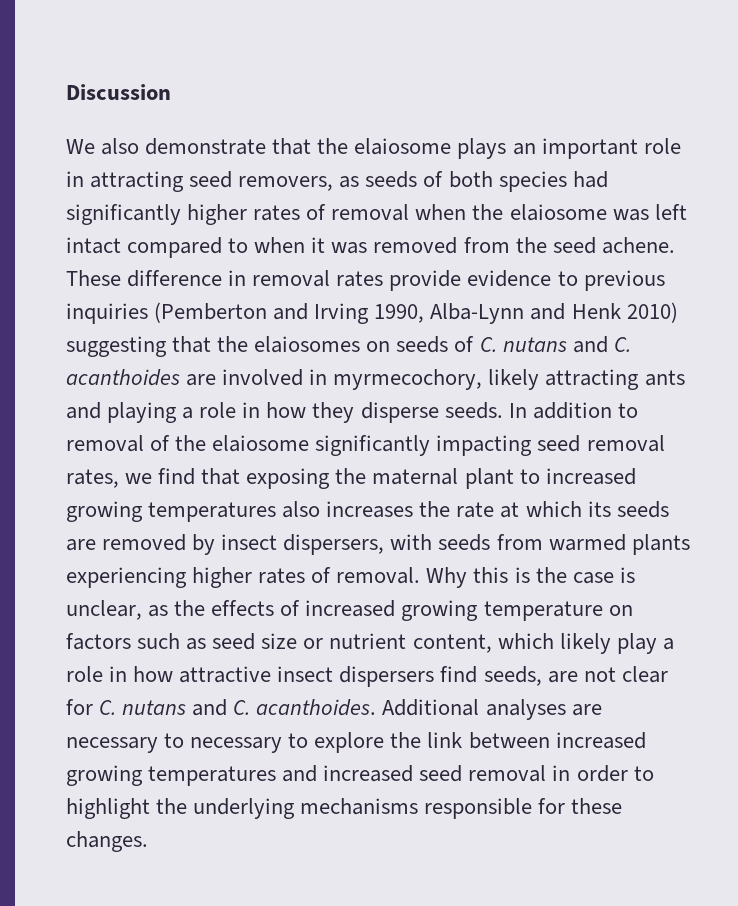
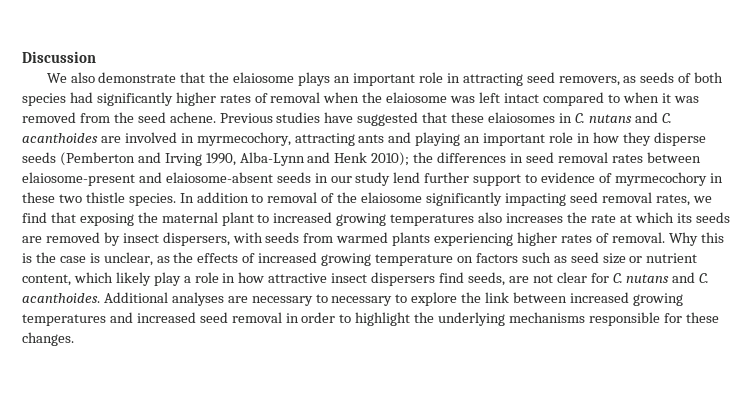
- These difference in removal rates provide evidence to previous inquiries (Pemberton and Irving 1990, Alba-Lynn and Henk 2010) suggesting that the elaiosomes on seeds of C. nutans and C. acanthoides are involved in myrmecochory, likely attracting ants and playing a role in how they disperse seeds.
+ Previous studies have suggested that these elaiosomes in C. nutans and C. acanthoides are involved in myrmecochory, attracting ants and playing an important role in how they disperse seeds (Pemberton and Irving 1990, Alba-Lynn and Henk 2010); the differences in seed removal rates between elaiosome-present and elaiosome-absent seeds in our study lend further support to evidence of myrmecochory in these two thistle species.

